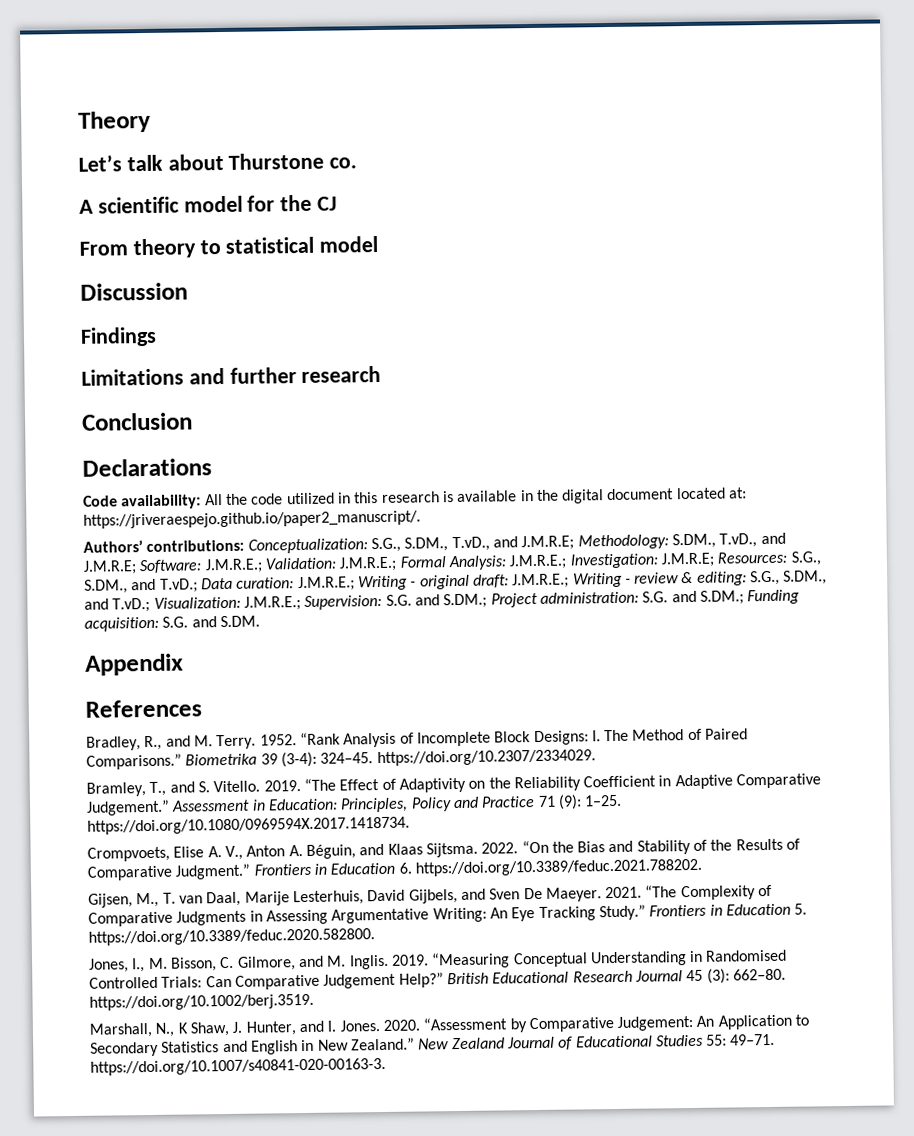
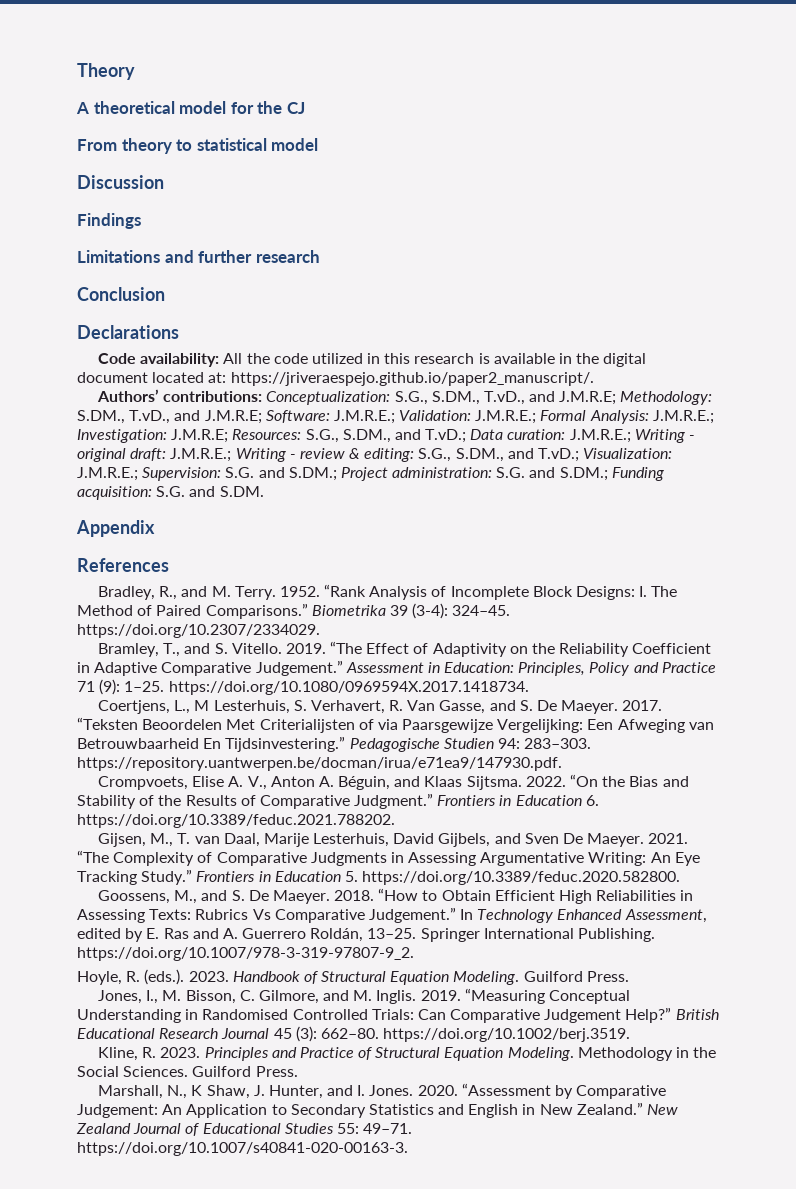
- Let’s talk about Thurstone co.
- A scientific model for the CJ
+ A theoretical model for the CJ
+ Coertjens, L., M Lesterhuis, S. Verhavert, R. Van Gasse, and S. De Maeyer. 2017. “Teksten Beoordelen Met Criterialijsten of via Paarsgewijze Vergelijking: Een Afweging van Betrouwbaarheid En Tijdsinvestering.” Pedagogische Studien 94: 283–303. https://repository.uantwerpen.be/docman/irua/e71ea9/147930.pdf.
+ Goossens, M., and S. De Maeyer. 2018. “How to Obtain Efficient High Reliabilities in Assessing Texts: Rubrics Vs Comparative Judgement.” In Technology Enhanced Assessment, edited by E. Ras and A. Guerrero Roldán, 13–25. Springer International Publishing. https://doi.org/10.1007/978-3-319-97807-9_2.
+ Hoyle, R. (eds.). 2023. Handbook of Structural Equation Modeling. Guilford Press.
+ Kline, R. 2023. Principles and Practice of Structural Equation Modeling. Methodology in the Social Sciences. Guilford Press.

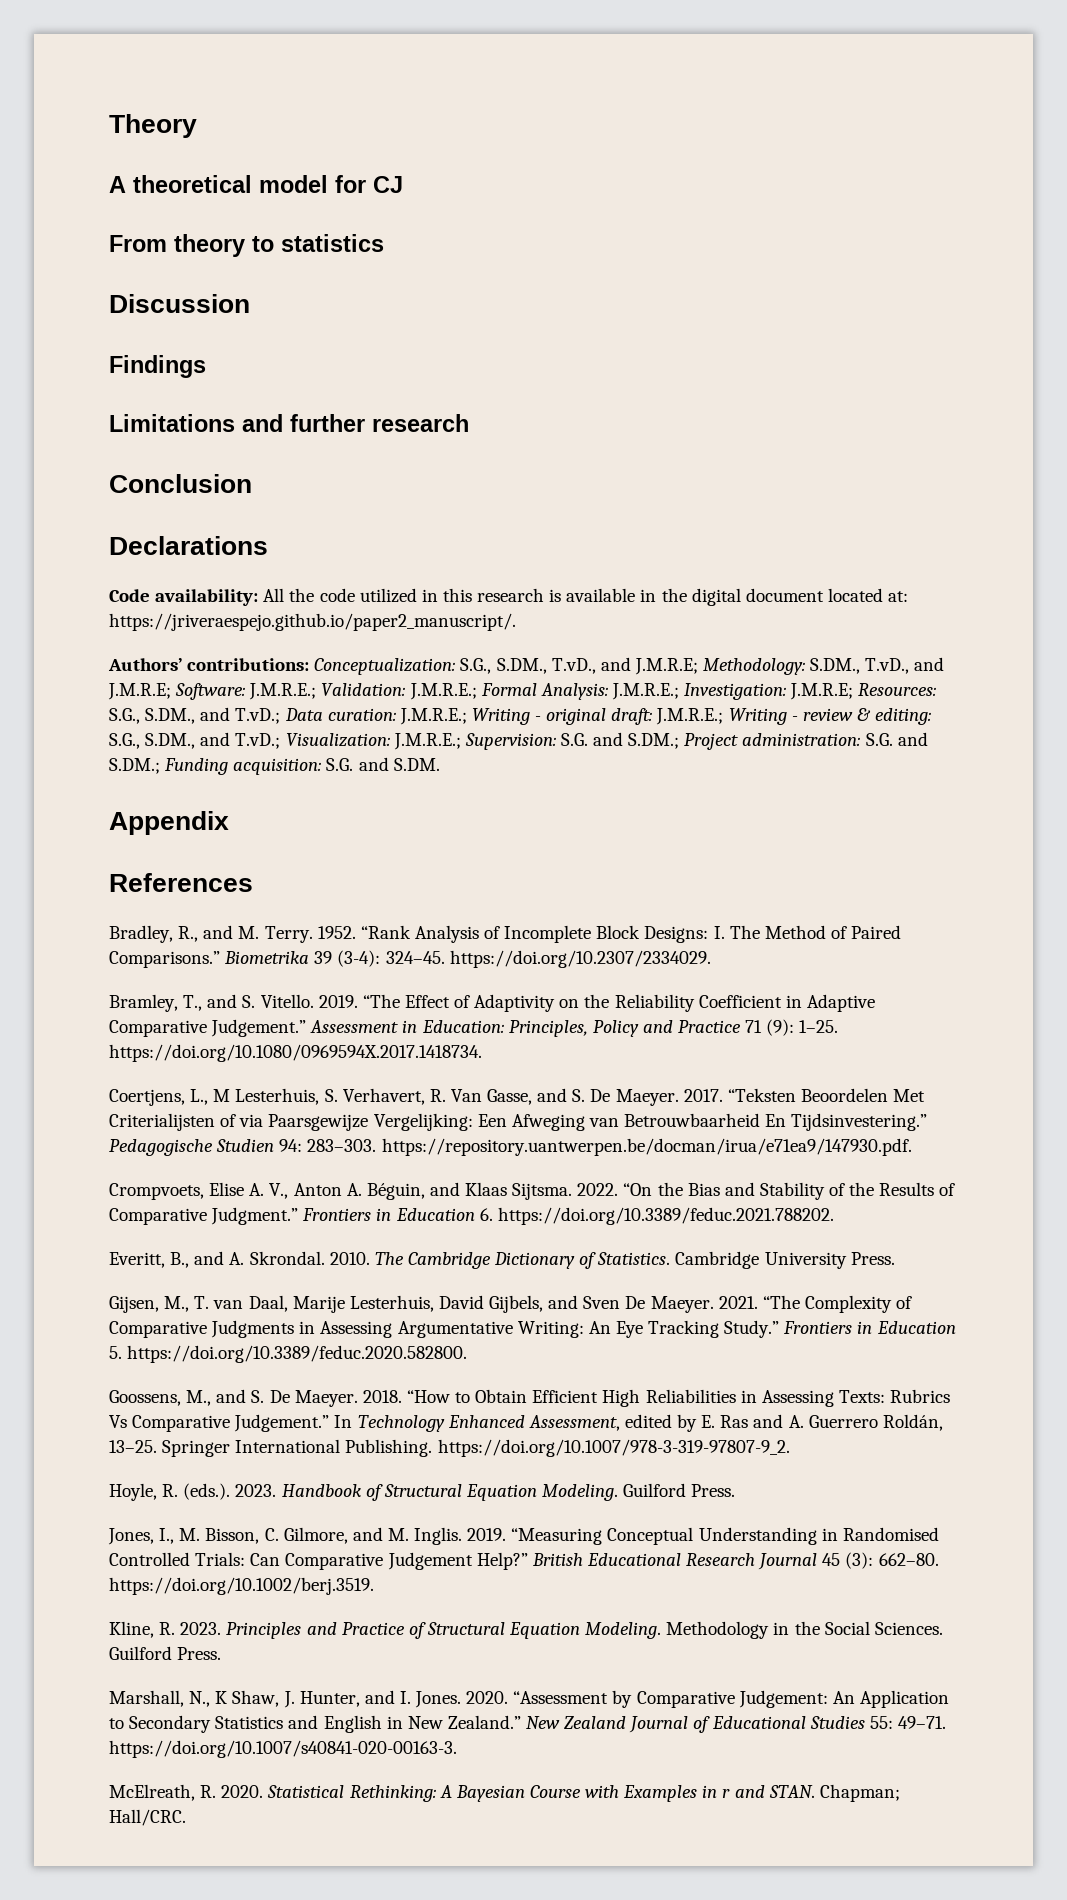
- A theoretical model for the CJ
+ A theoretical model for CJ
- From theory to statistical model
+ From theory to statistics
+ Everitt, B., and A. Skrondal. 2010. The Cambridge Dictionary of Statistics. Cambridge University Press.
+ McElreath, R. 2020. Statistical Rethinking: A Bayesian Course with Examples in r and STAN. Chapman; Hall/CRC.

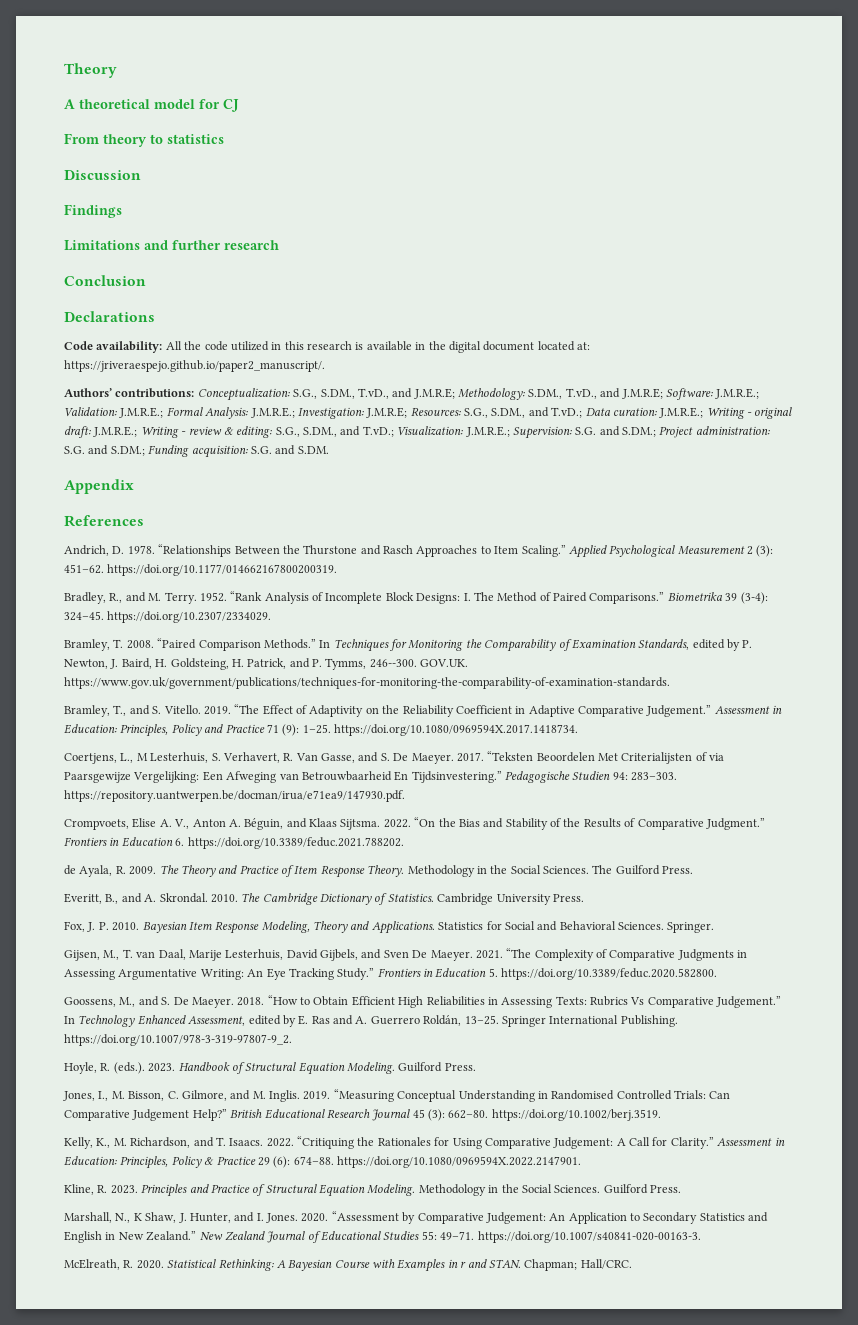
+ Andrich, D. 1978. “Relationships Between the Thurstone and Rasch Approaches to Item Scaling.” Applied Psychological Measurement 2 (3): 451–62. https://doi.org/10.1177/014662167800200319.
+ Bramley, T. 2008. “Paired Comparison Methods.” In Techniques for Monitoring the Comparability of Examination Standards, edited by P. Newton, J. Baird, H. Goldsteing, H. Patrick, and P. Tymms, 246--300. GOV.UK. https://www.gov.uk/government/publications/techniques-for-monitoring-the-comparability-of-examination-standards.
+ de Ayala, R. 2009. The Theory and Practice of Item Response Theory. Methodology in the Social Sciences. The Guilford Press.
+ Fox, J. P. 2010. Bayesian Item Response Modeling, Theory and Applications. Statistics for Social and Behavioral Sciences. Springer.
+ Kelly, K., M. Richardson, and T. Isaacs. 2022. “Critiquing the Rationales for Using Comparative Judgement: A Call for Clarity.” Assessment in Education: Principles, Policy & Practice 29 (6): 674–88. https://doi.org/10.1080/0969594X.2022.2147901.

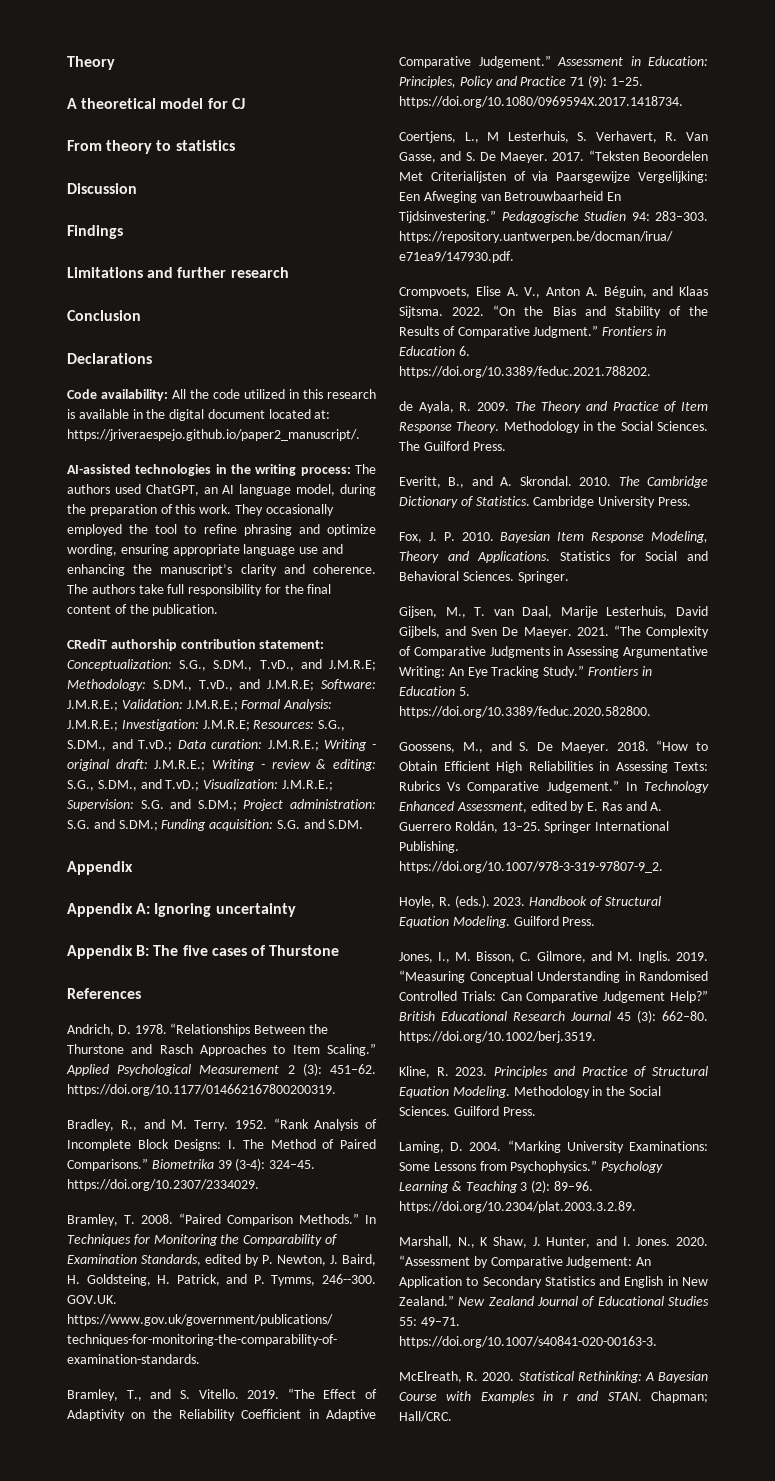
- Authors’ contributions: Conceptualization: S.G., S.DM., T.vD., and J.M.R.E; Methodology: S.DM., T.vD., and J.M.R.E; Software: J.M.R.E.; Validation: J.M.R.E.; Formal Analysis: J.M.R.E.; Investigation: J.M.R.E; Resources: S.G., S.DM., and T.vD.; Data curation: J.M.R.E.; Writing - original draft: J.M.R.E.; Writing - review & editing: S.G., S.DM., and T.vD.; Visualization: J.M.R.E.; Supervision: S.G. and S.DM.; Project administration: S.G. and S.DM.; Funding acquisition: S.G. and S.DM.
+ AI-assisted technologies in the writing process: The authors used ChatGPT, an AI language model, during the preparation of this work. They occasionally employed the tool to refine phrasing and optimize wording, ensuring appropriate language use and enhancing the manuscript’s clarity and coherence. The authors take full responsibility for the final content of the publication.
+ CRediT authorship contribution statement: Conceptualization: S.G., S.DM., T.vD., and J.M.R.E; Methodology: S.DM., T.vD., and J.M.R.E; Software: J.M.R.E.; Validation: J.M.R.E.; Formal Analysis: J.M.R.E.; Investigation: J.M.R.E; Resources: S.G., S.DM., and T.vD.; Data curation: J.M.R.E.; Writing - original draft: J.M.R.E.; Writing - review & editing: S.G., S.DM., and T.vD.; Visualization: J.M.R.E.; Supervision: S.G. and S.DM.; Project administration: S.G. and S.DM.; Funding acquisition: S.G. and S.DM.
+ Appendix A: Ignoring uncertainty
+ Appendix B: The five cases of Thurstone
- Kelly, K., M. Richardson, and T. Isaacs. 2022. “Critiquing the Rationales for Using Comparative Judgement: A Call for Clarity.” Assessment in Education: Principles, Policy & Practice 29 (6): 674–88. https://doi.org/10.1080/0969594X.2022.2147901.
+ Laming, D. 2004. “Marking University Examinations: Some Lessons from Psychophysics.” Psychology Learning & Teaching 3 (2): 89–96. https://doi.org/10.2304/plat.2003.3.2.89.

